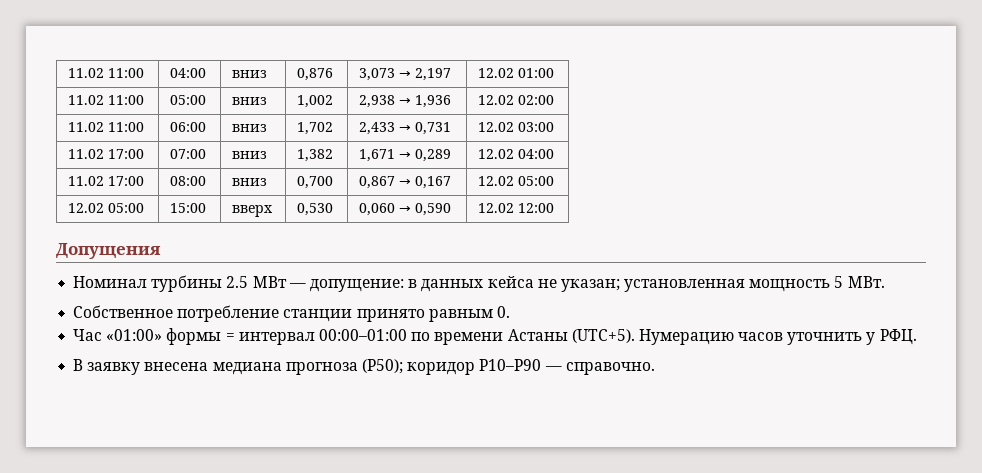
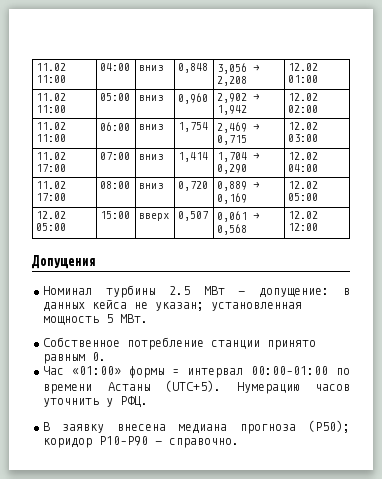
- 11.02 11:00 | 04:00 | вниз | 0,876 | 3,073 → 2,197 | 12.02 01:00
+ 11.02 11:00 | 04:00 | вниз | 0,848 | 3,056 → 2,208 | 12.02 01:00
- 11.02 11:00 | 05:00 | вниз | 1,002 | 2,938 → 1,936 | 12.02 02:00
+ 11.02 11:00 | 05:00 | вниз | 0,960 | 2,902 → 1,942 | 12.02 02:00
- 11.02 11:00 | 06:00 | вниз | 1,702 | 2,433 → 0,731 | 12.02 03:00
+ 11.02 11:00 | 06:00 | вниз | 1,754 | 2,469 → 0,715 | 12.02 03:00
- 11.02 17:00 | 07:00 | вниз | 1,382 | 1,671 → 0,289 | 12.02 04:00
+ 11.02 17:00 | 07:00 | вниз | 1,414 | 1,704 → 0,290 | 12.02 04:00
- 11.02 17:00 | 08:00 | вниз | 0,700 | 0,867 → 0,167 | 12.02 05:00
+ 11.02 17:00 | 08:00 | вниз | 0,720 | 0,889 → 0,169 | 12.02 05:00
- 12.02 05:00 | 15:00 | вверх | 0,530 | 0,060 → 0,590 | 12.02 12:00
+ 12.02 05:00 | 15:00 | вверх | 0,507 | 0,061 → 0,568 | 12.02 12:00

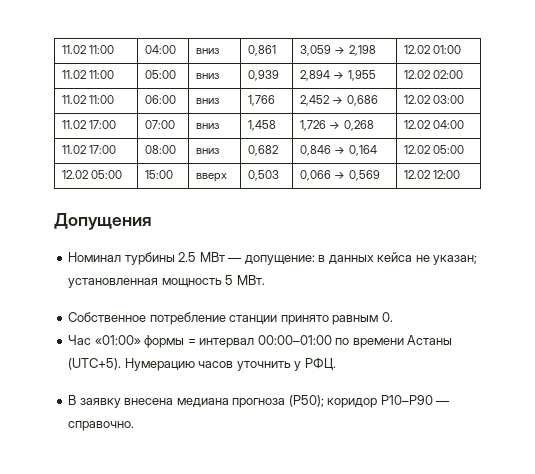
- 11.02 11:00 | 04:00 | вниз | 0,848 | 3,056 → 2,208 | 12.02 01:00
+ 11.02 11:00 | 04:00 | вниз | 0,861 | 3,059 → 2,198 | 12.02 01:00
- 11.02 11:00 | 05:00 | вниз | 0,960 | 2,902 → 1,942 | 12.02 02:00
+ 11.02 11:00 | 05:00 | вниз | 0,939 | 2,894 → 1,955 | 12.02 02:00
- 11.02 11:00 | 06:00 | вниз | 1,754 | 2,469 → 0,715 | 12.02 03:00
+ 11.02 11:00 | 06:00 | вниз | 1,766 | 2,452 → 0,686 | 12.02 03:00
- 11.02 17:00 | 07:00 | вниз | 1,414 | 1,704 → 0,290 | 12.02 04:00
+ 11.02 17:00 | 07:00 | вниз | 1,458 | 1,726 → 0,268 | 12.02 04:00
- 11.02 17:00 | 08:00 | вниз | 0,720 | 0,889 → 0,169 | 12.02 05:00
+ 11.02 17:00 | 08:00 | вниз | 0,682 | 0,846 → 0,164 | 12.02 05:00
- 12.02 05:00 | 15:00 | вверх | 0,507 | 0,061 → 0,568 | 12.02 12:00
+ 12.02 05:00 | 15:00 | вверх | 0,503 | 0,066 → 0,569 | 12.02 12:00

